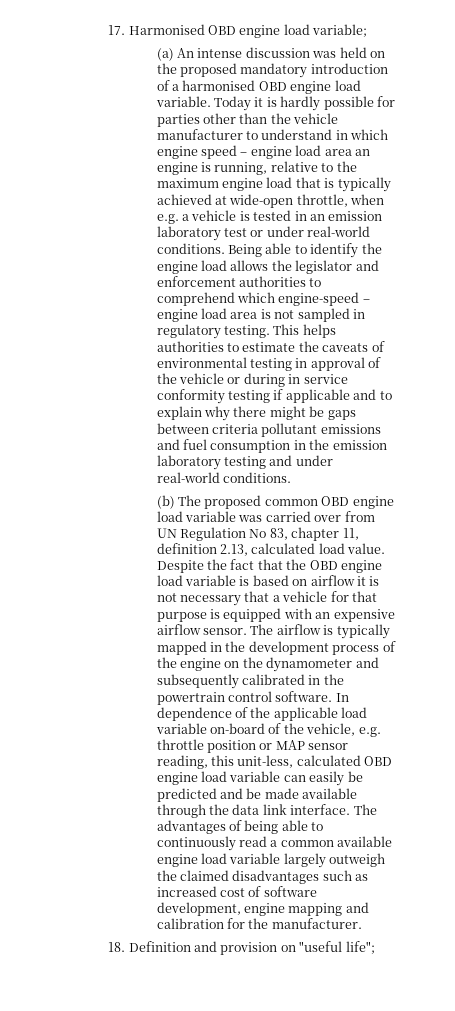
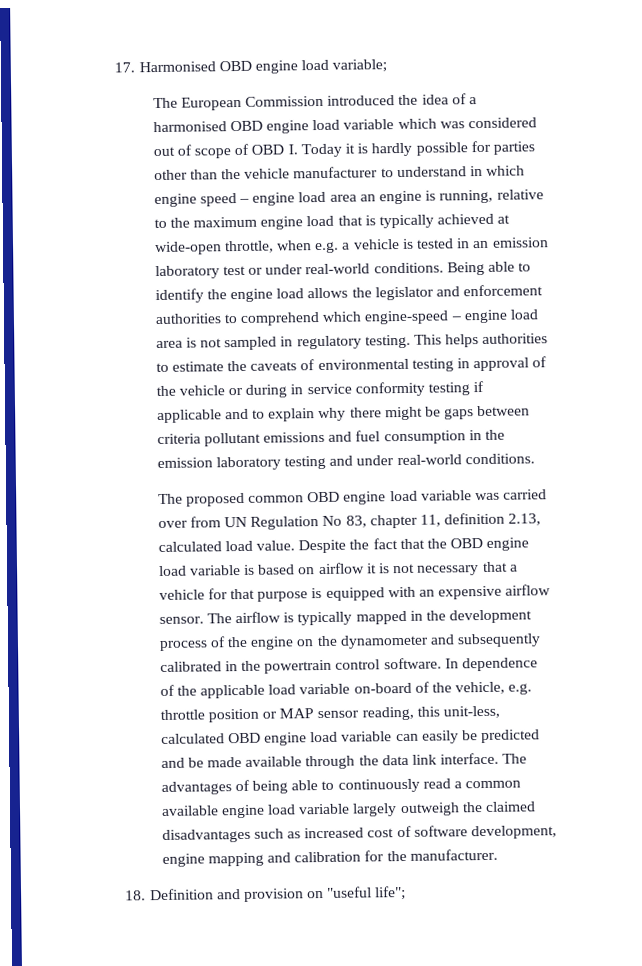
- (a) An intense discussion was held on the proposed mandatory introduction of a harmonised OBD engine load variable. Today it is hardly possible for parties other than the vehicle manufacturer to understand in which engine speed – engine load area an engine is running, relative to the maximum engine load that is typically achieved at wide-open throttle, when e.g. a vehicle is tested in an emission laboratory test or under real-world conditions.
+ The European Commission introduced the idea of a harmonised OBD engine load variable which was considered out of scope of OBD I. Today it is hardly possible for parties other than the vehicle manufacturer to understand in which engine speed – engine load area an engine is running, relative to the maximum engine load that is typically achieved at wide-open throttle, when e.g. a vehicle is tested in an emission laboratory test or under real-world conditions.
- (b) The proposed common OBD engine load variable was carried over from UN Regulation No 83, chapter 11, definition 2.13, calculated load value.
+ The proposed common OBD engine load variable was carried over from UN Regulation No 83, chapter 11, definition 2.13, calculated load value.

